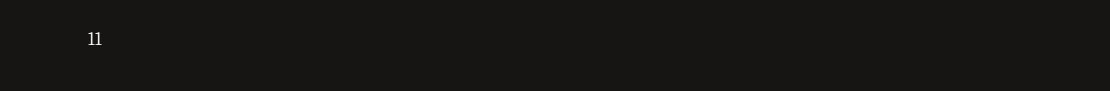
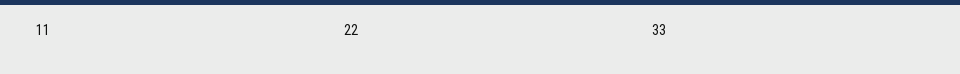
+ 22
+ 33

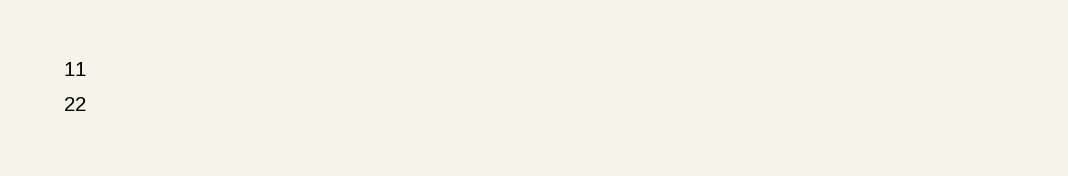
- 33

